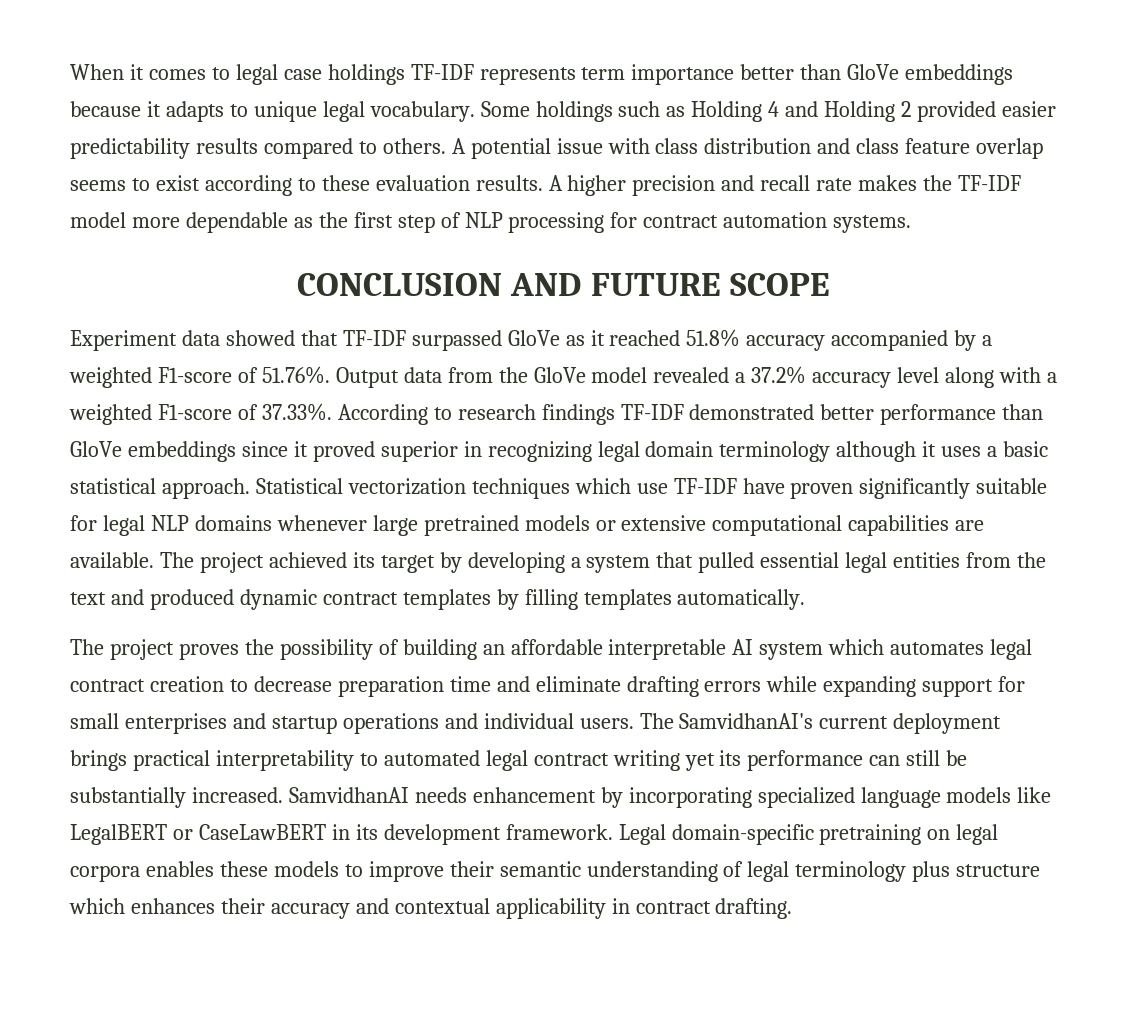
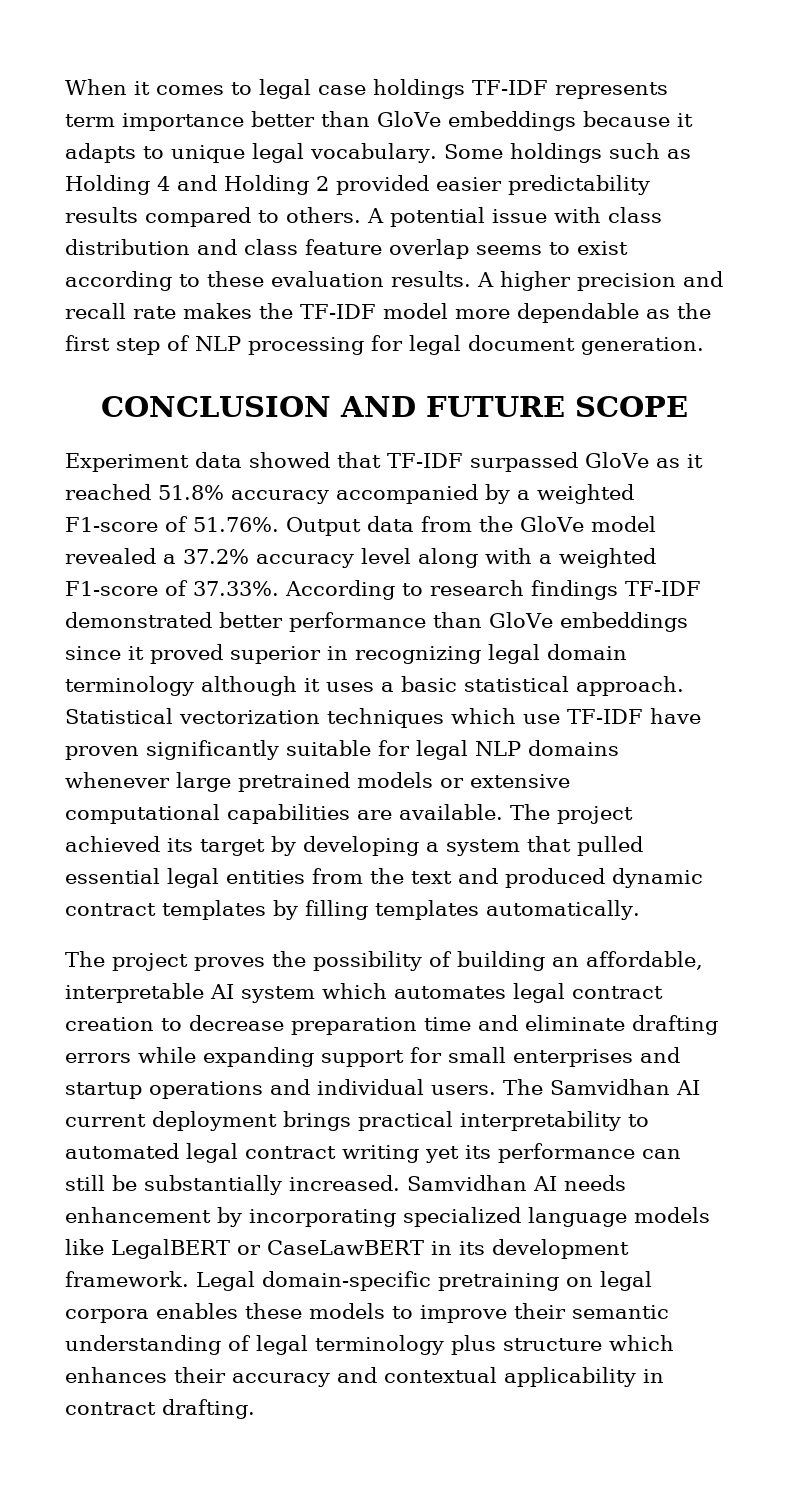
- A higher precision and recall rate makes the TF-IDF model more dependable as the first step of NLP processing for contract automation systems.
+ A higher precision and recall rate makes the TF-IDF model more dependable as the first step of NLP processing for legal document generation.
- The project proves the possibility of building an affordable interpretable AI system which automates legal contract creation to decrease preparation time and eliminate drafting errors while expanding support for small enterprises and startup operations and individual users.
+ The project proves the possibility of building an affordable, interpretable AI system which automates legal contract creation to decrease preparation time and eliminate drafting errors while expanding support for small enterprises and startup operations and individual users.
- The SamvidhanAI's current deployment brings practical interpretability to automated legal contract writing yet its performance can still be substantially increased.
+ The Samvidhan AI current deployment brings practical interpretability to automated legal contract writing yet its performance can still be substantially increased.
- SamvidhanAI needs enhancement by incorporating specialized language models like LegalBERT or CaseLawBERT in its development framework.
+ Samvidhan AI needs enhancement by incorporating specialized language models like LegalBERT or CaseLawBERT in its development framework.

